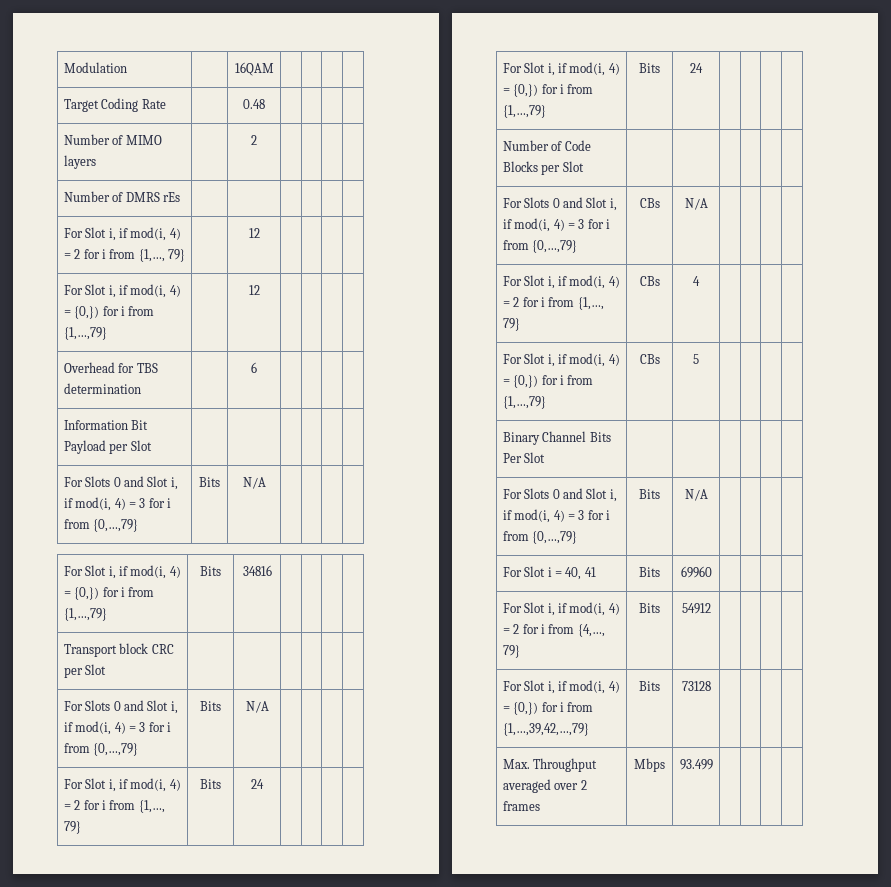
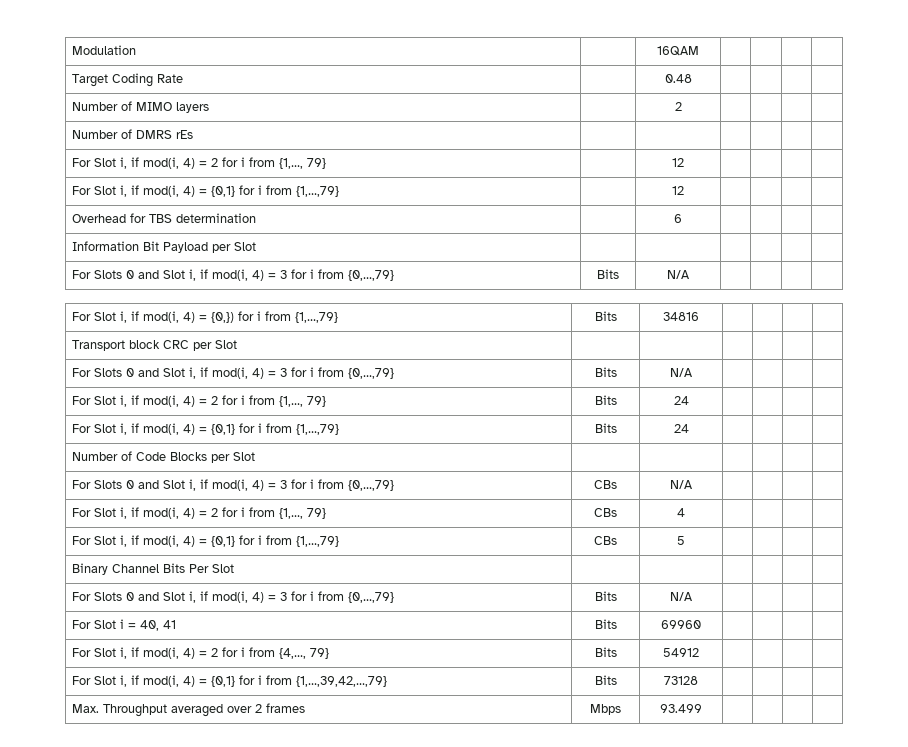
- For Slot i, if mod(i, 4) = {0,}) for i from {1,…,79} | | 12 | | | |
+ For Slot i, if mod(i, 4) = {0,1} for i from {1,…,79} | | 12 | | | |
- For Slot i, if mod(i, 4) = {0,}) for i from {1,…,79} | Bits | 24 | | | |
+ For Slot i, if mod(i, 4) = {0,1} for i from {1,…,79} | Bits | 24 | | | |
- For Slot i, if mod(i, 4) = {0,}) for i from {1,…,79} | CBs | 5 | | | |
+ For Slot i, if mod(i, 4) = {0,1} for i from {1,…,79} | CBs | 5 | | | |
- For Slot i, if mod(i, 4) = {0,}) for i from {1,…,39,42,…,79} | Bits | 73128 | | | |
+ For Slot i, if mod(i, 4) = {0,1} for i from {1,…,39,42,…,79} | Bits | 73128 | | | |

